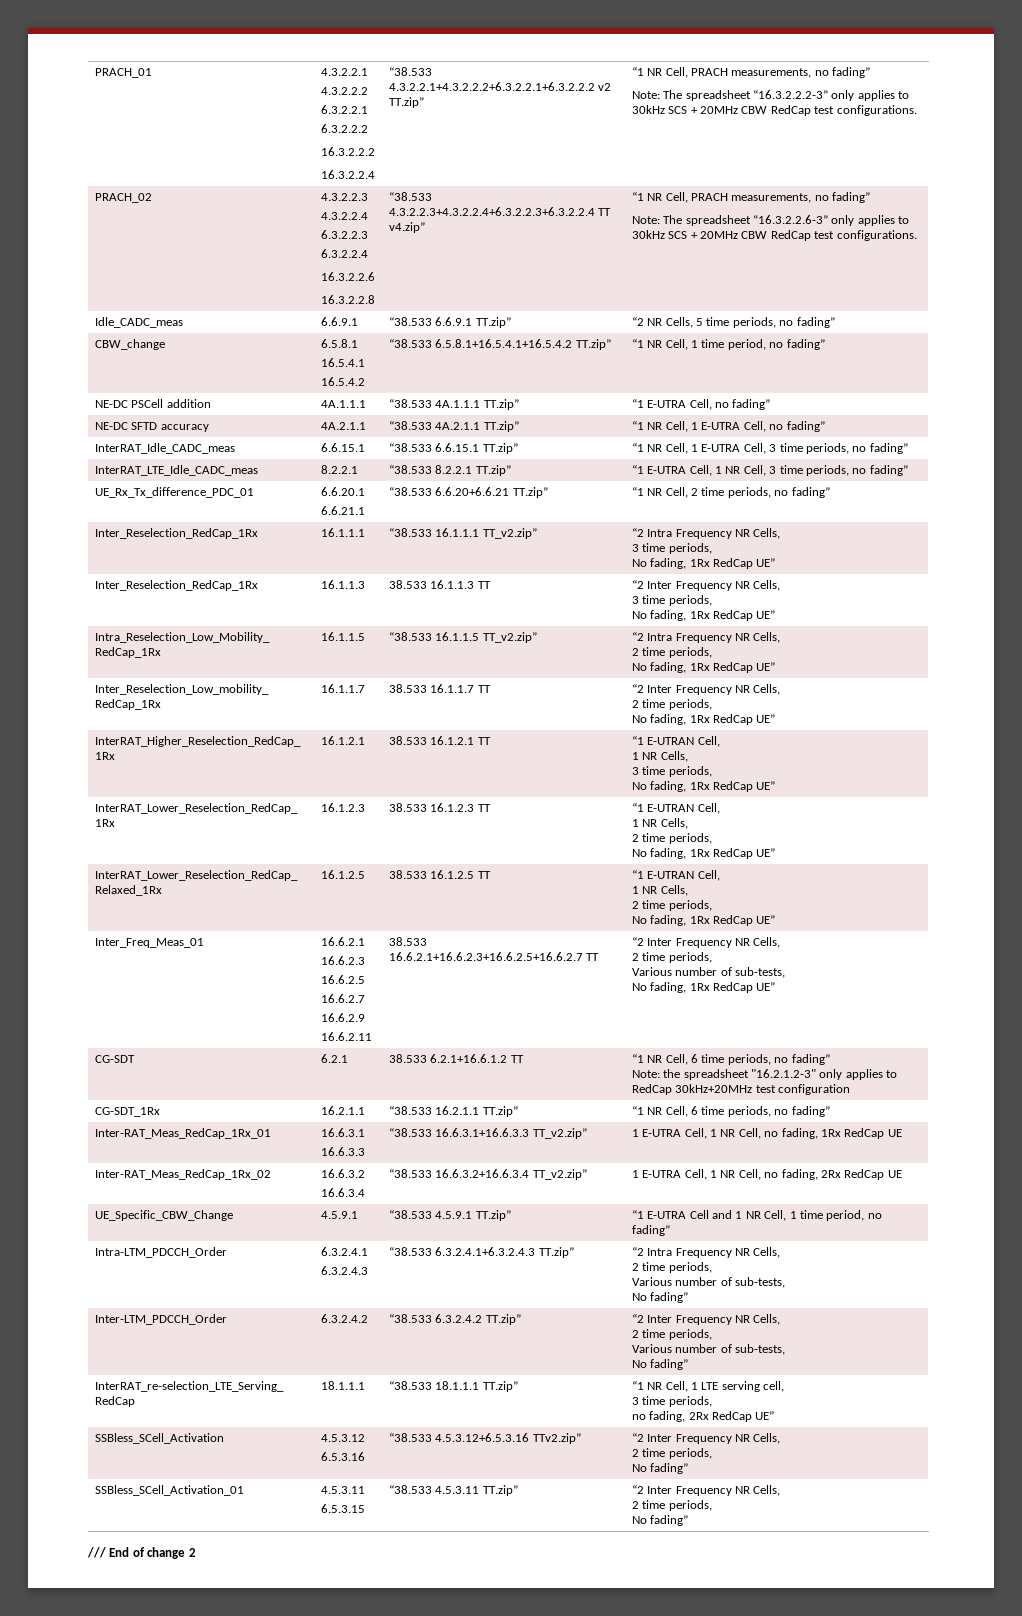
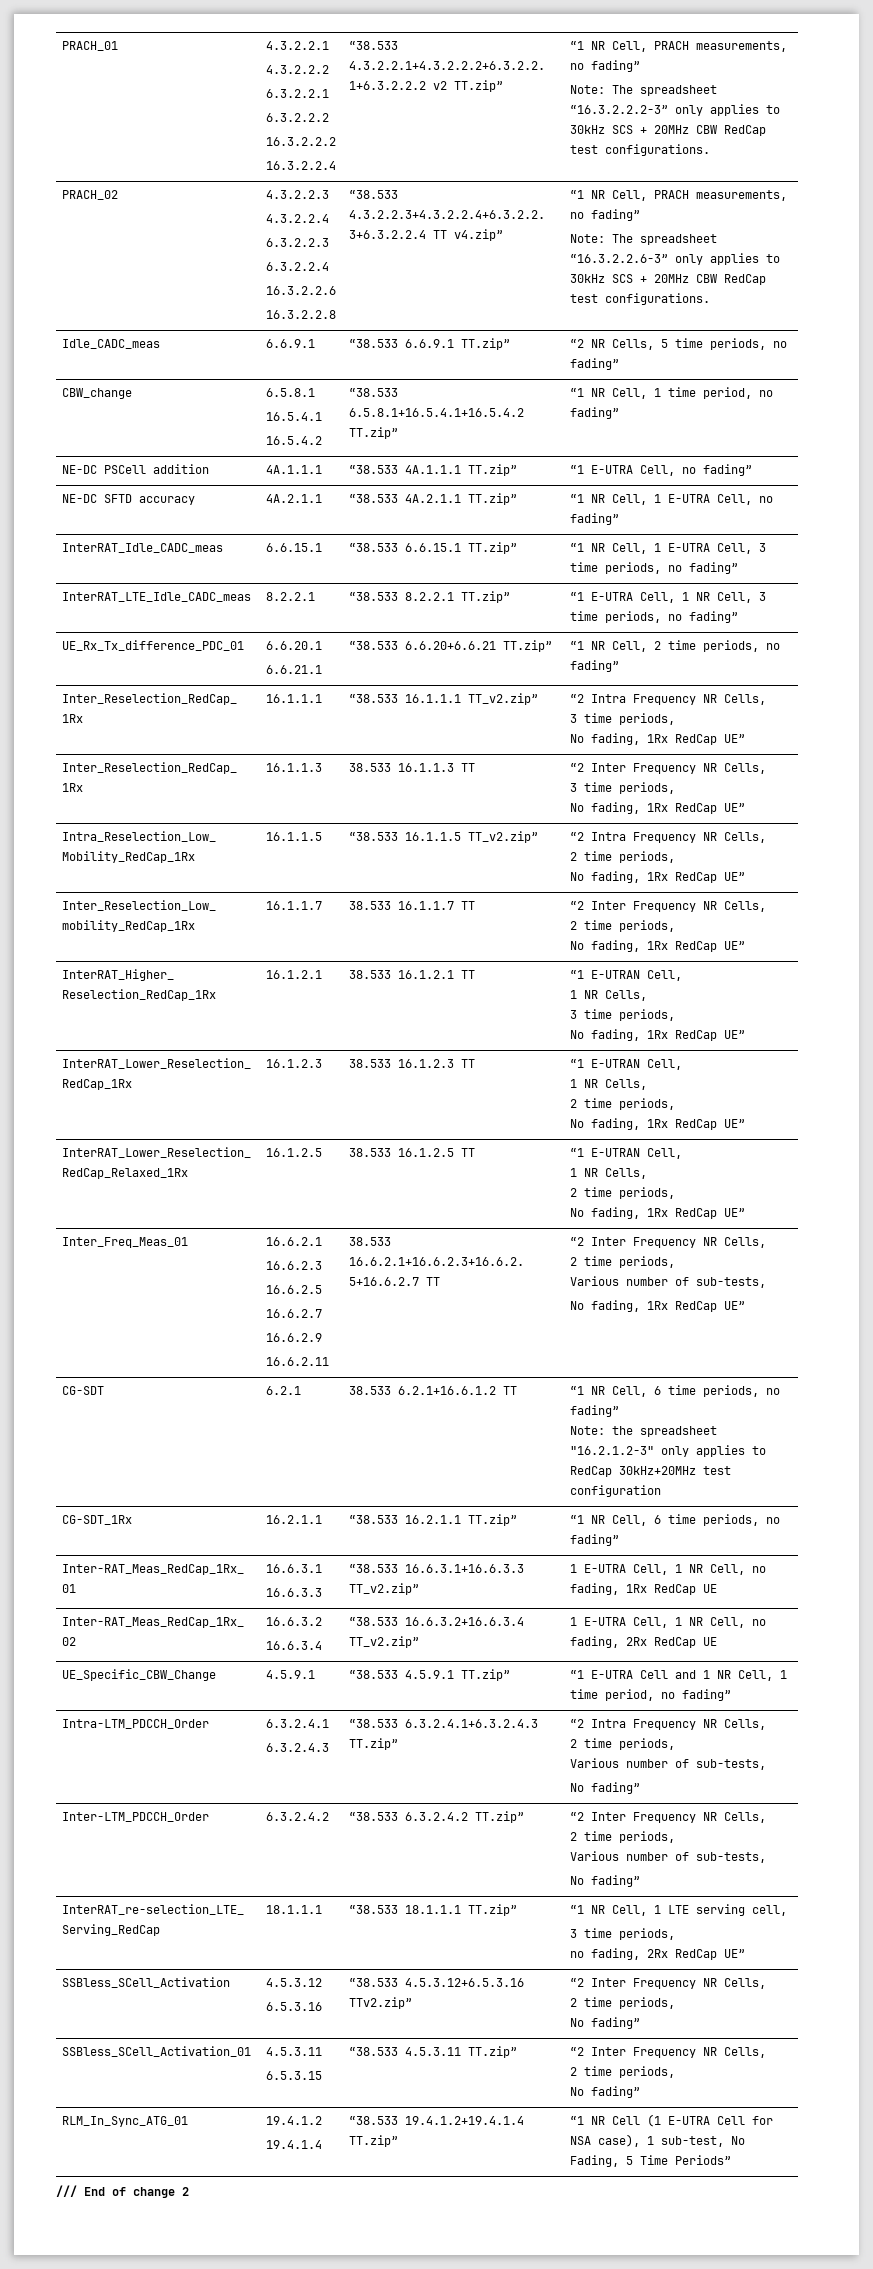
+ RLM_In_Sync_ATG_01 | 19.4.1.2
+ 19.4.1.4 | “38.533 19.4.1.2+19.4.1.4 TT.zip” | “1 NR Cell (1 E-UTRA Cell for NSA case), 1 sub-test, No Fading, 5 Time Periods”

